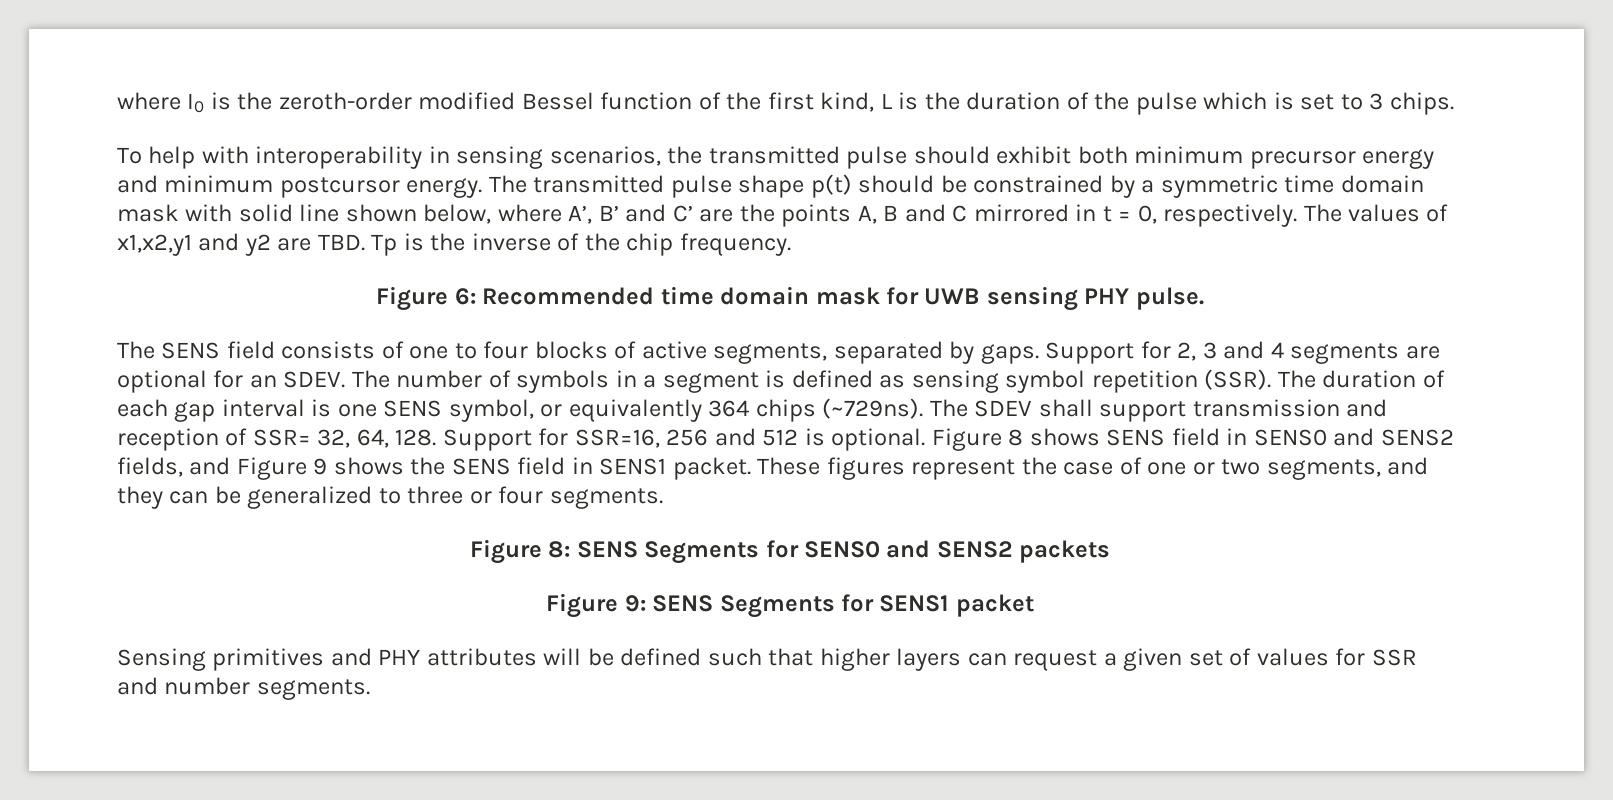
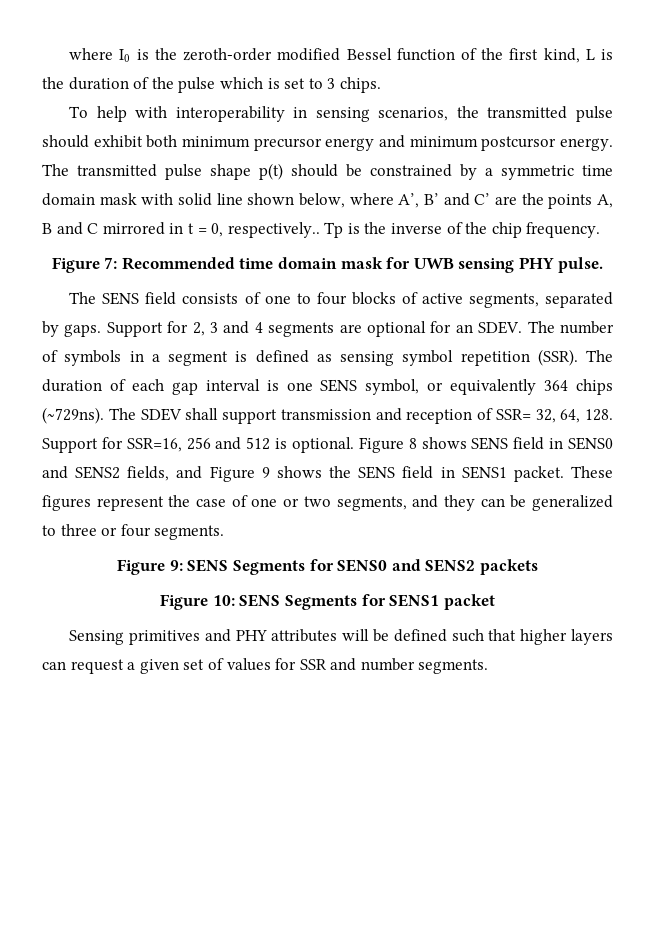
- The transmitted pulse shape p(t) should be constrained by a symmetric time domain mask with solid line shown below, where A’, B’ and C’ are the points A, B and C mirrored in t = 0, respectively. The values of x1,x2,y1 and y2 are TBD. Tp is the inverse of the chip frequency.
+ The transmitted pulse shape p(t) should be constrained by a symmetric time domain mask with solid line shown below, where A’, B’ and C’ are the points A, B and C mirrored in t = 0, respectively.. Tp is the inverse of the chip frequency.
- Figure 6: Recommended time domain mask for UWB sensing PHY pulse.
+ Figure 7: Recommended time domain mask for UWB sensing PHY pulse.
- Figure 8: SENS Segments for SENS0 and SENS2 packets
+ Figure 9: SENS Segments for SENS0 and SENS2 packets
- Figure 9: SENS Segments for SENS1 packet
+ Figure 10: SENS Segments for SENS1 packet

